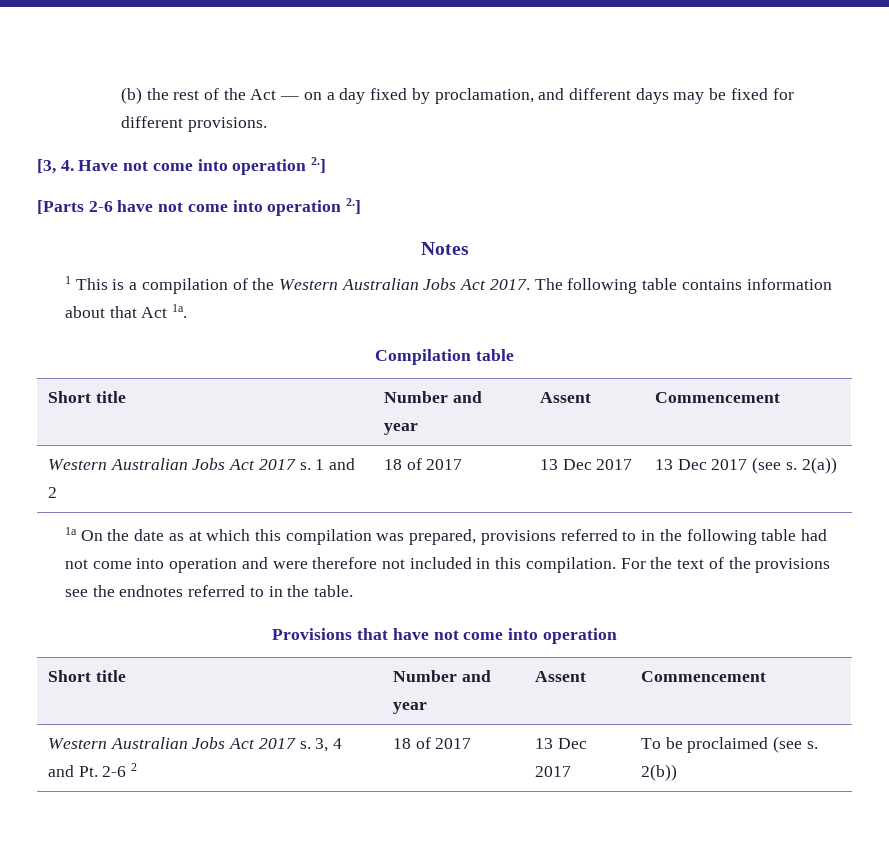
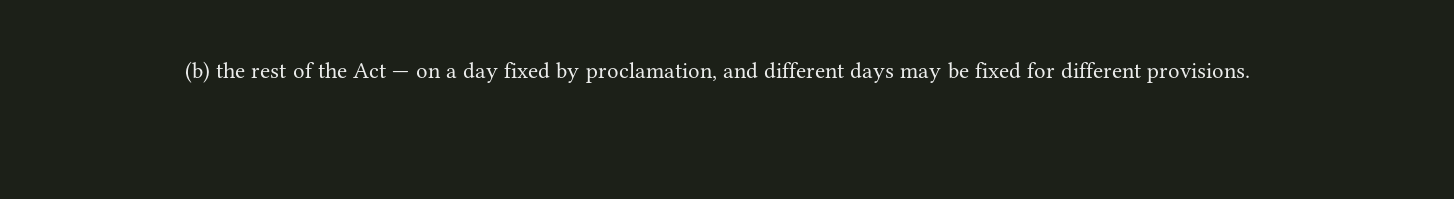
- [3, 4. Have not come into operation 2.]
- [Parts 2-6 have not come into operation 2.]
- Notes
- 1 This is a compilation of the Western Australian Jobs Act 2017. The following table contains information about that Act 1a.
- Compilation table
- Short title | Number and year | Assent | Commencement
- Western Australian Jobs Act 2017 s. 1 and 2 | 18 of 2017 | 13 Dec 2017 | 13 Dec 2017 (see s. 2(a))
- 1a On the date as at which this compilation was prepared, provisions referred to in the following table had not come into operation and were therefore not included in this compilation. For the text of the provisions see the endnotes referred to in the table.
- Provisions that have not come into operation
- Short title | Number and year | Assent | Commencement
- Western Australian Jobs Act 2017 s. 3, 4 and Pt. 2-6 2 | 18 of 2017 | 13 Dec 2017 | To be proclaimed (see s. 2(b))

